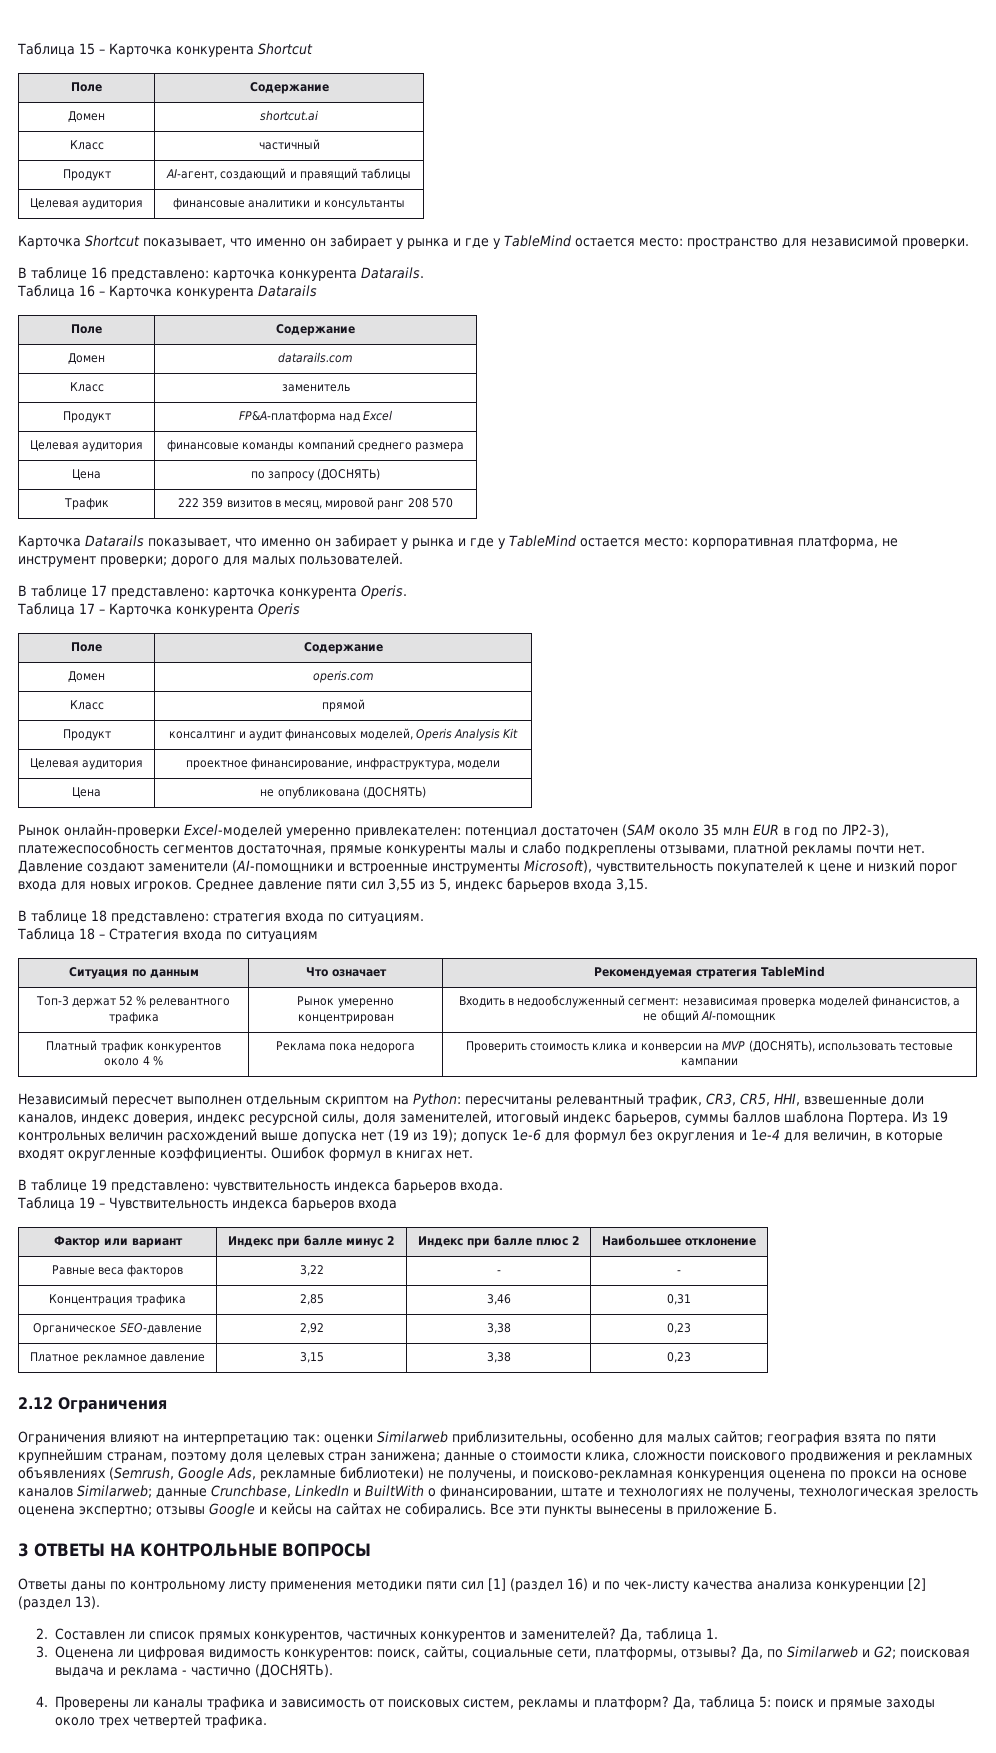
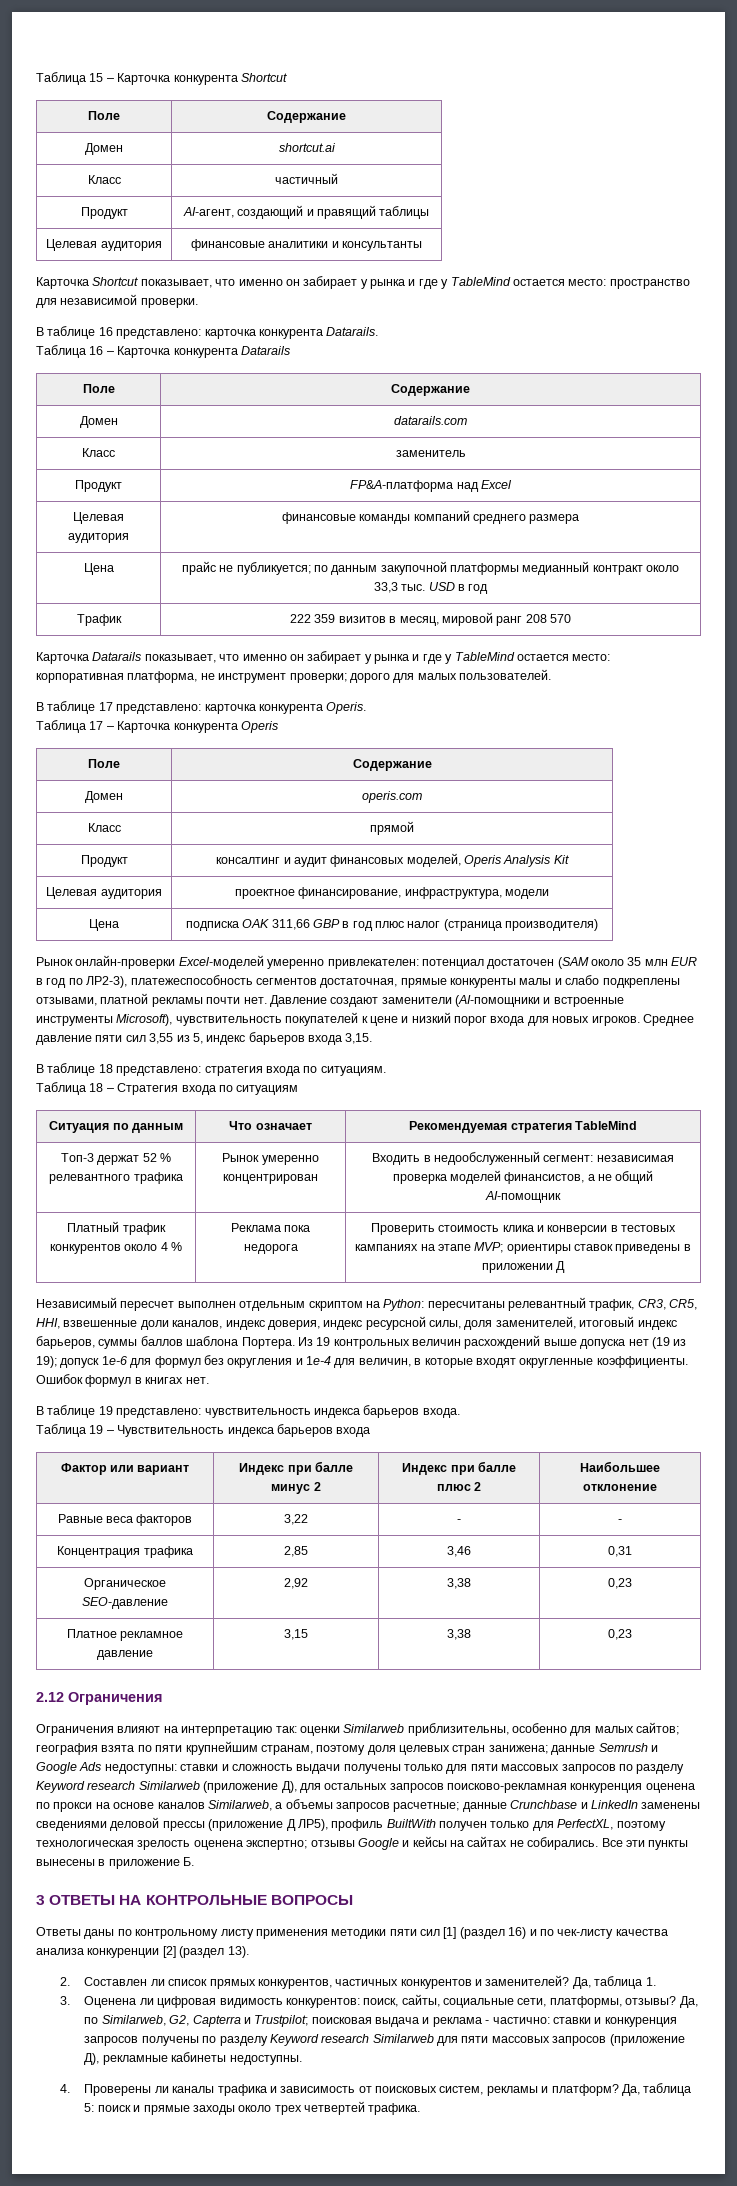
- Цена | по запросу (ДОСНЯТЬ)
+ Цена | прайс не публикуется; по данным закупочной платформы медианный контракт около 33,3 тыс. USD в год
- Цена | не опубликована (ДОСНЯТЬ)
+ Цена | подписка OAK 311,66 GBP в год плюс налог (страница производителя)
- Платный трафик конкурентов около 4 % | Реклама пока недорога | Проверить стоимость клика и конверсии на MVP (ДОСНЯТЬ), использовать тестовые кампании
+ Платный трафик конкурентов около 4 % | Реклама пока недорога | Проверить стоимость клика и конверсии в тестовых кампаниях на этапе MVP; ориентиры ставок приведены в приложении Д
- Ограничения влияют на интерпретацию так: оценки Similarweb приблизительны, особенно для малых сайтов; география взята по пяти крупнейшим странам, поэтому доля целевых стран занижена; данные о стоимости клика, сложности поискового продвижения и рекламных объявлениях (Semrush, Google Ads, рекламные библиотеки) не получены, и поисково-рекламная конкуренция оценена по прокси на основе каналов Similarweb; данные Crunchbase, LinkedIn и BuiltWith о финансировании, штате и технологиях не получены, технологическая зрелость оценена экспертно; отзывы Google и кейсы на сайтах не собирались.
+ Ограничения влияют на интерпретацию так: оценки Similarweb приблизительны, особенно для малых сайтов; география взята по пяти крупнейшим странам, поэтому доля целевых стран занижена; данные Semrush и Google Ads недоступны: ставки и сложность выдачи получены только для пяти массовых запросов по разделу Keyword research Similarweb (приложение Д), для остальных запросов поисково-рекламная конкуренция оценена по прокси на основе каналов Similarweb, а объемы запросов расчетные; данные Crunchbase и LinkedIn заменены сведениями деловой прессы (приложение Д ЛР5), профиль BuiltWith получен только для PerfectXL, поэтому технологическая зрелость оценена экспертно; отзывы Google и кейсы на сайтах не собирались.
- Да, по Similarweb и G2; поисковая выдача и реклама - частично (ДОСНЯТЬ).
+ Да, по Similarweb, G2, Capterra и Trustpilot; поисковая выдача и реклама - частично: ставки и конкуренция запросов получены по разделу Keyword research Similarweb для пяти массовых запросов (приложение Д), рекламные кабинеты недоступны.

